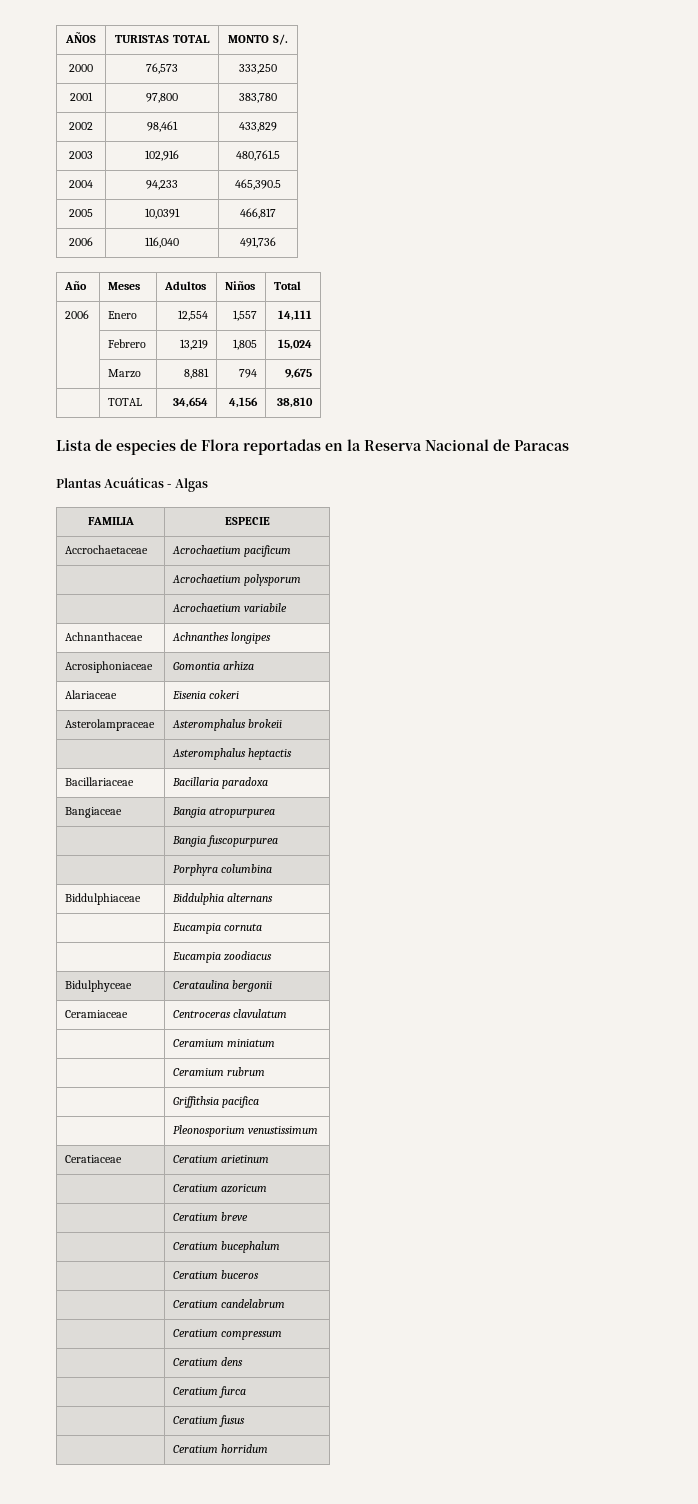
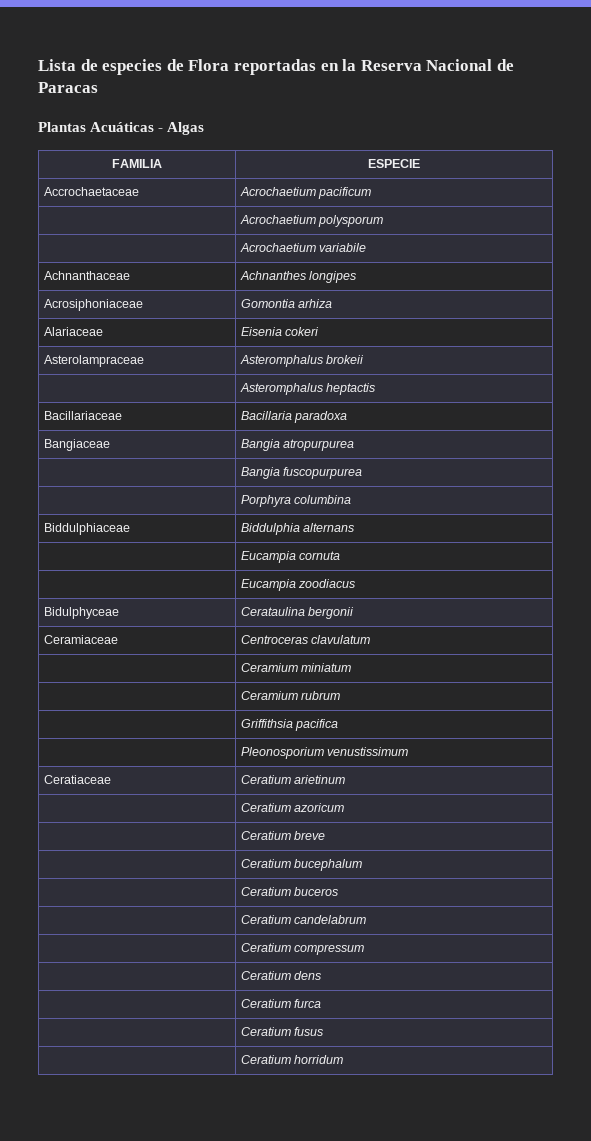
- AÑOS | TURISTAS TOTAL | MONTO S/.
- 2000 | 76,573 | 333,250
- 2001 | 97,800 | 383,780
- 2002 | 98,461 | 433,829
- 2003 | 102,916 | 480,761.5
- 2004 | 94,233 | 465,390.5
- 2005 | 10,0391 | 466,817
- 2006 | 116,040 | 491,736
- Año | Meses | Adultos | Niños | Total
- 2006 | Enero | 12,554 | 1,557 | 14,111
- | Febrero | 13,219 | 1,805 | 15,024
- | Marzo | 8,881 | 794 | 9,675
- | TOTAL | 34,654 | 4,156 | 38,810

